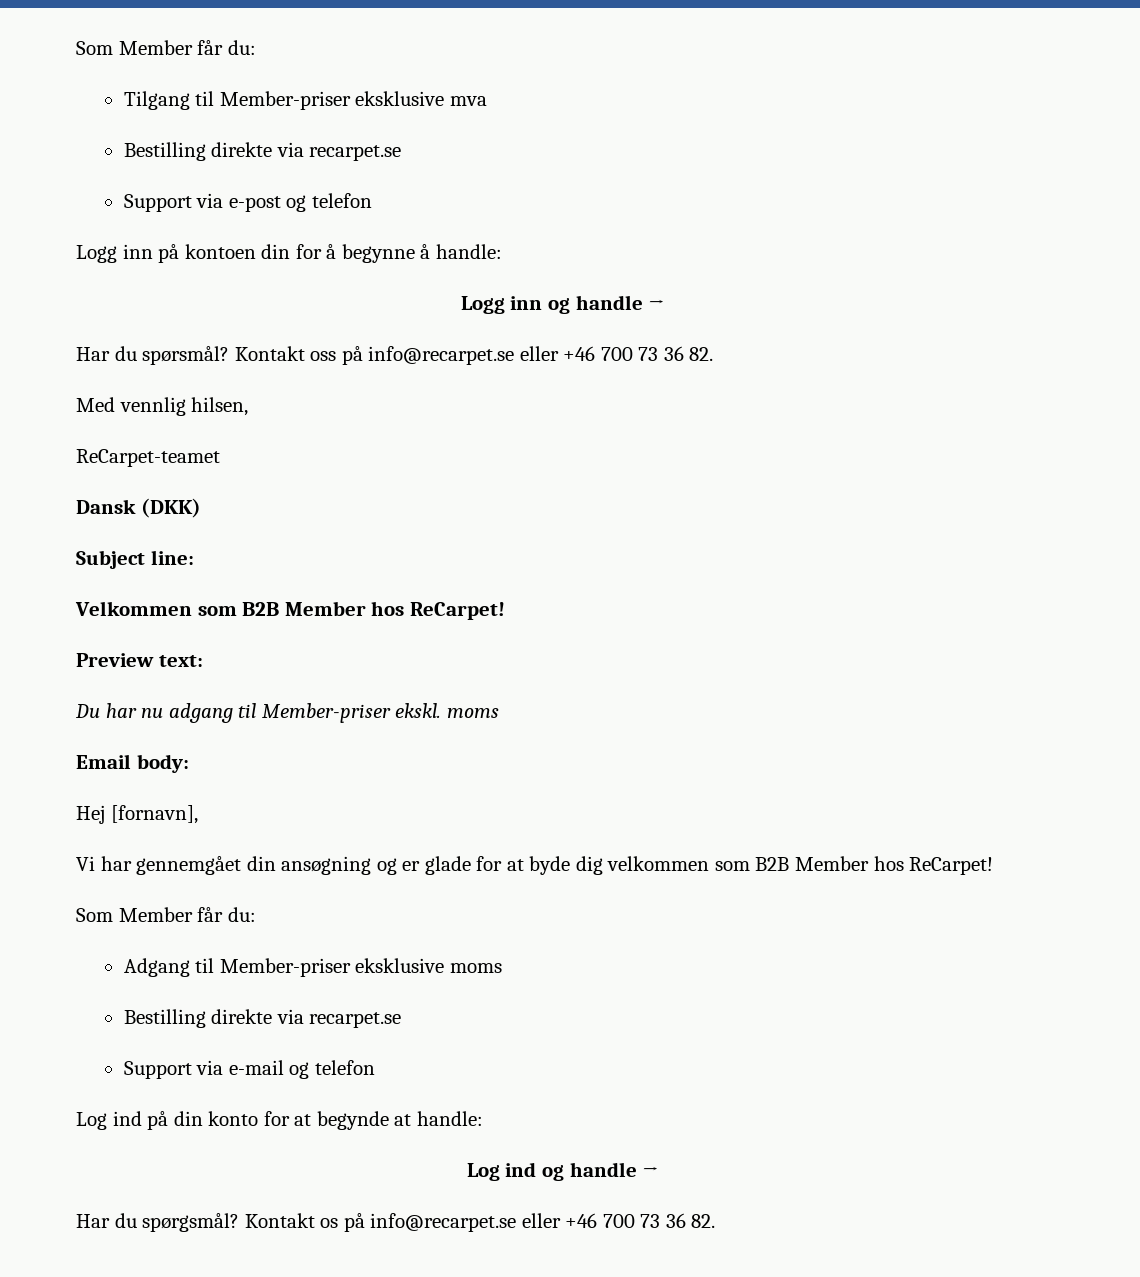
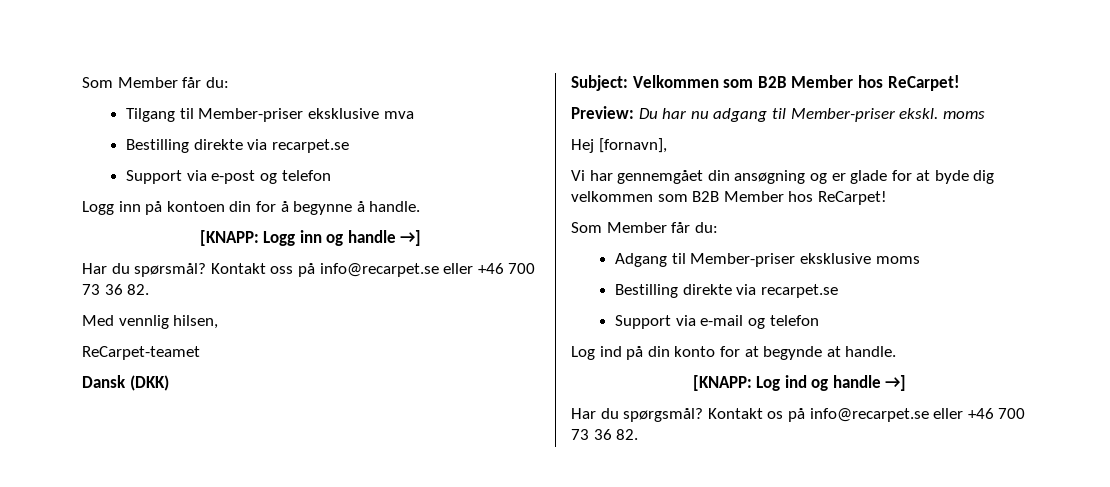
- Logg inn på kontoen din for å begynne å handle:
- Logg inn og handle →
+ Logg inn på kontoen din for å begynne å handle.
+ [KNAPP: Logg inn og handle →]
- Subject line:
- Velkommen som B2B Member hos ReCarpet!
+ Subject: Velkommen som B2B Member hos ReCarpet!
- Preview text:
- Du har nu adgang til Member-priser ekskl. moms
+ Preview: Du har nu adgang til Member-priser ekskl. moms
- Email body:
- Log ind på din konto for at begynde at handle:
- Log ind og handle →
+ Log ind på din konto for at begynde at handle.
+ [KNAPP: Log ind og handle →]

